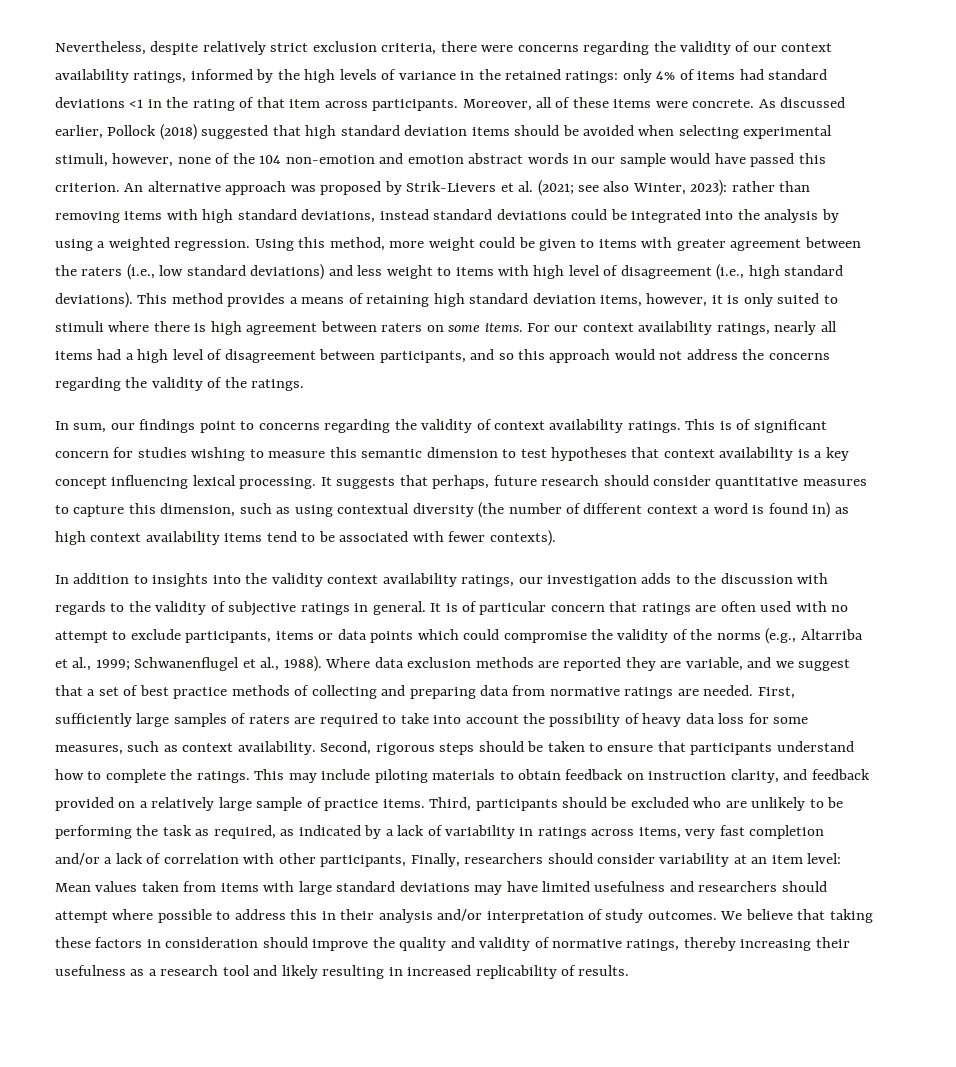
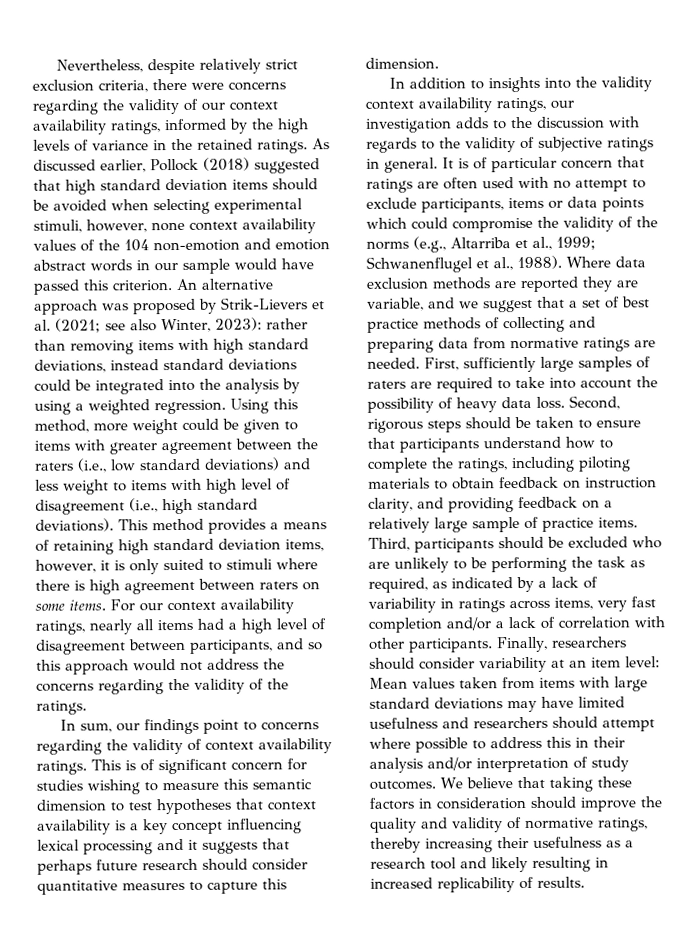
- Nevertheless, despite relatively strict exclusion criteria, there were concerns regarding the validity of our context availability ratings, informed by the high levels of variance in the retained ratings: only 4% of items had standard deviations <1 in the rating of that item across participants. Moreover, all of these items were concrete.
+ Nevertheless, despite relatively strict exclusion criteria, there were concerns regarding the validity of our context availability ratings, informed by the high levels of variance in the retained ratings.
- As discussed earlier, Pollock (2018) suggested that high standard deviation items should be avoided when selecting experimental stimuli, however, none of the 104 non-emotion and emotion abstract words in our sample would have passed this criterion.
+ As discussed earlier, Pollock (2018) suggested that high standard deviation items should be avoided when selecting experimental stimuli, however, none context availability values of the 104 non-emotion and emotion abstract words in our sample would have passed this criterion.
- This is of significant concern for studies wishing to measure this semantic dimension to test hypotheses that context availability is a key concept influencing lexical processing. It suggests that perhaps, future research should consider quantitative measures to capture this dimension, such as using contextual diversity (the number of different context a word is found in) as high context availability items tend to be associated with fewer contexts).
+ This is of significant concern for studies wishing to measure this semantic dimension to test hypotheses that context availability is a key concept influencing lexical processing and it suggests that perhaps future research should consider quantitative measures to capture this dimension.
- First, sufficiently large samples of raters are required to take into account the possibility of heavy data loss for some measures, such as context availability.
+ First, sufficiently large samples of raters are required to take into account the possibility of heavy data loss.
- Second, rigorous steps should be taken to ensure that participants understand how to complete the ratings. This may include piloting materials to obtain feedback on instruction clarity, and feedback provided on a relatively large sample of practice items.
+ Second, rigorous steps should be taken to ensure that participants understand how to complete the ratings, including piloting materials to obtain feedback on instruction clarity, and providing feedback on a relatively large sample of practice items.
- Third, participants should be excluded who are unlikely to be performing the task as required, as indicated by a lack of variability in ratings across items, very fast completion and/or a lack of correlation with other participants, Finally, researchers should consider variability at an item level:
+ Third, participants should be excluded who are unlikely to be performing the task as required, as indicated by a lack of variability in ratings across items, very fast completion and/or a lack of correlation with other participants. Finally, researchers should consider variability at an item level:

